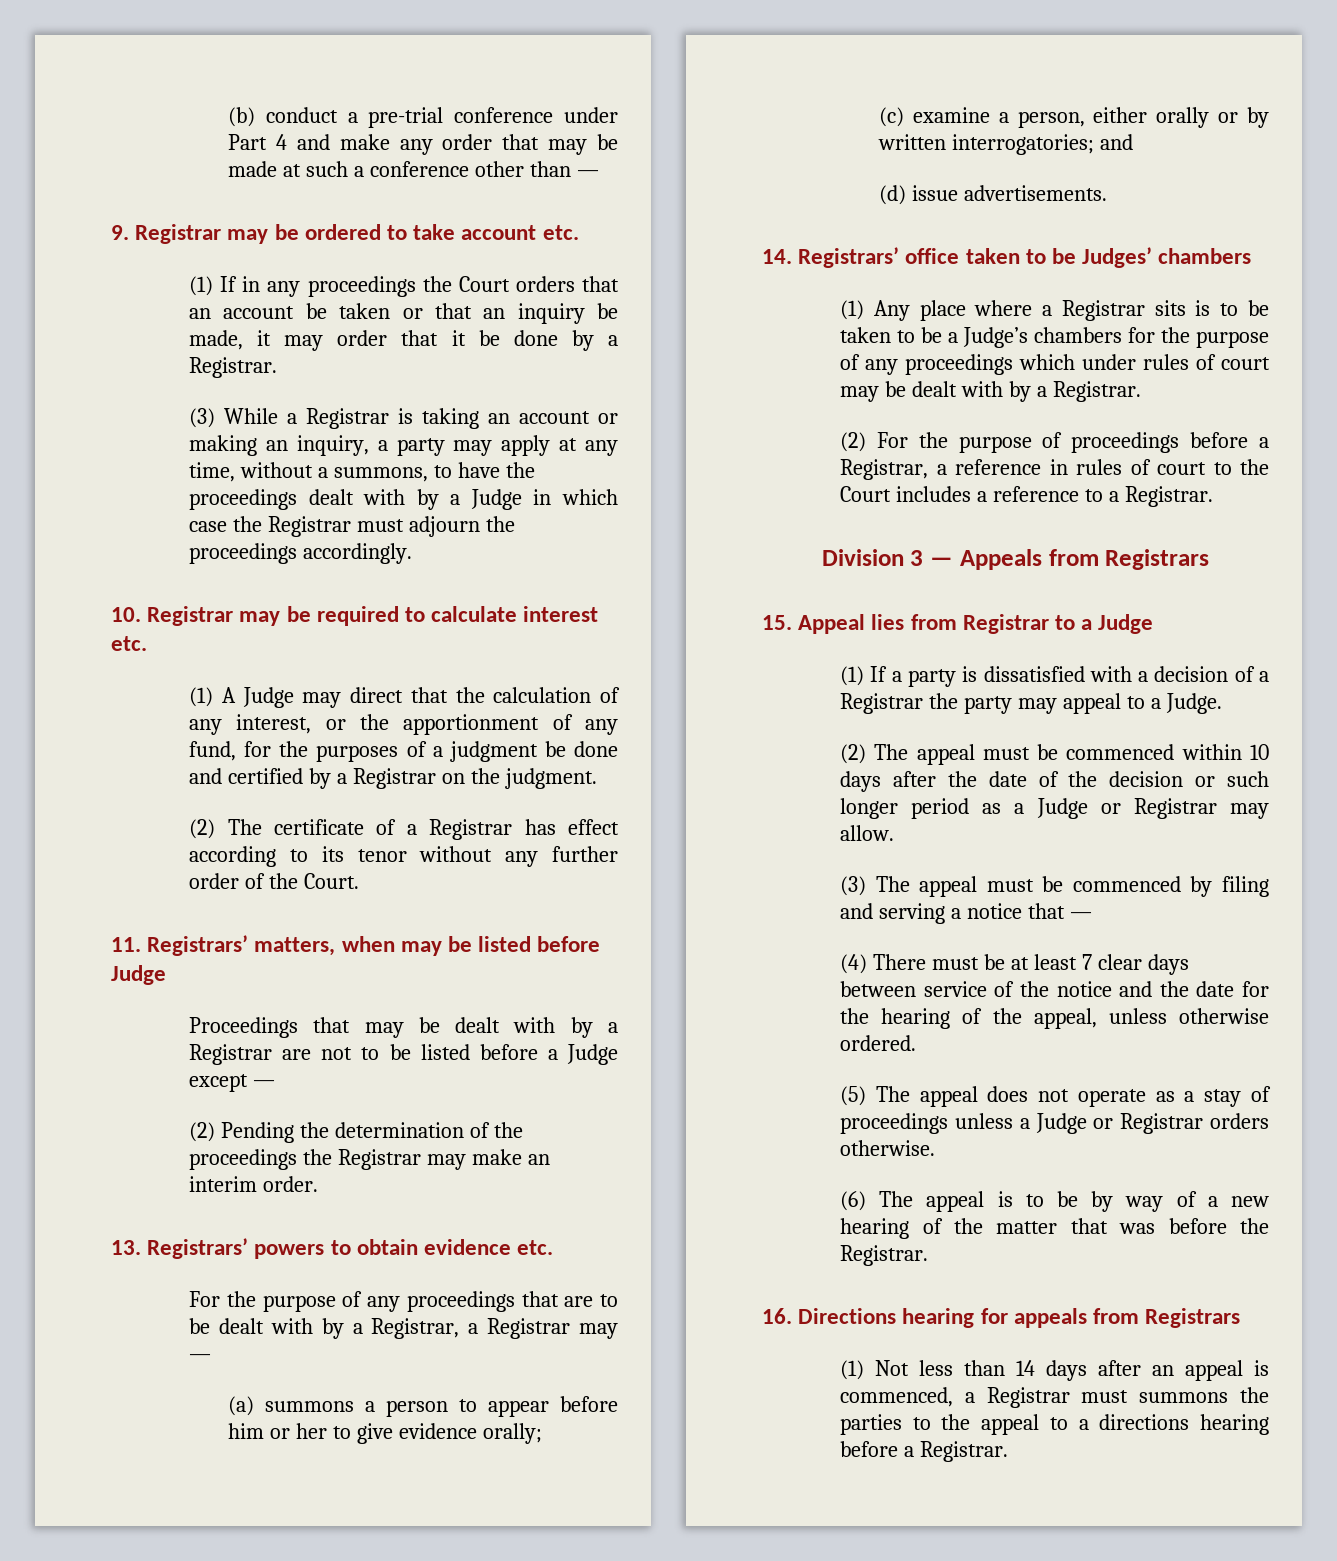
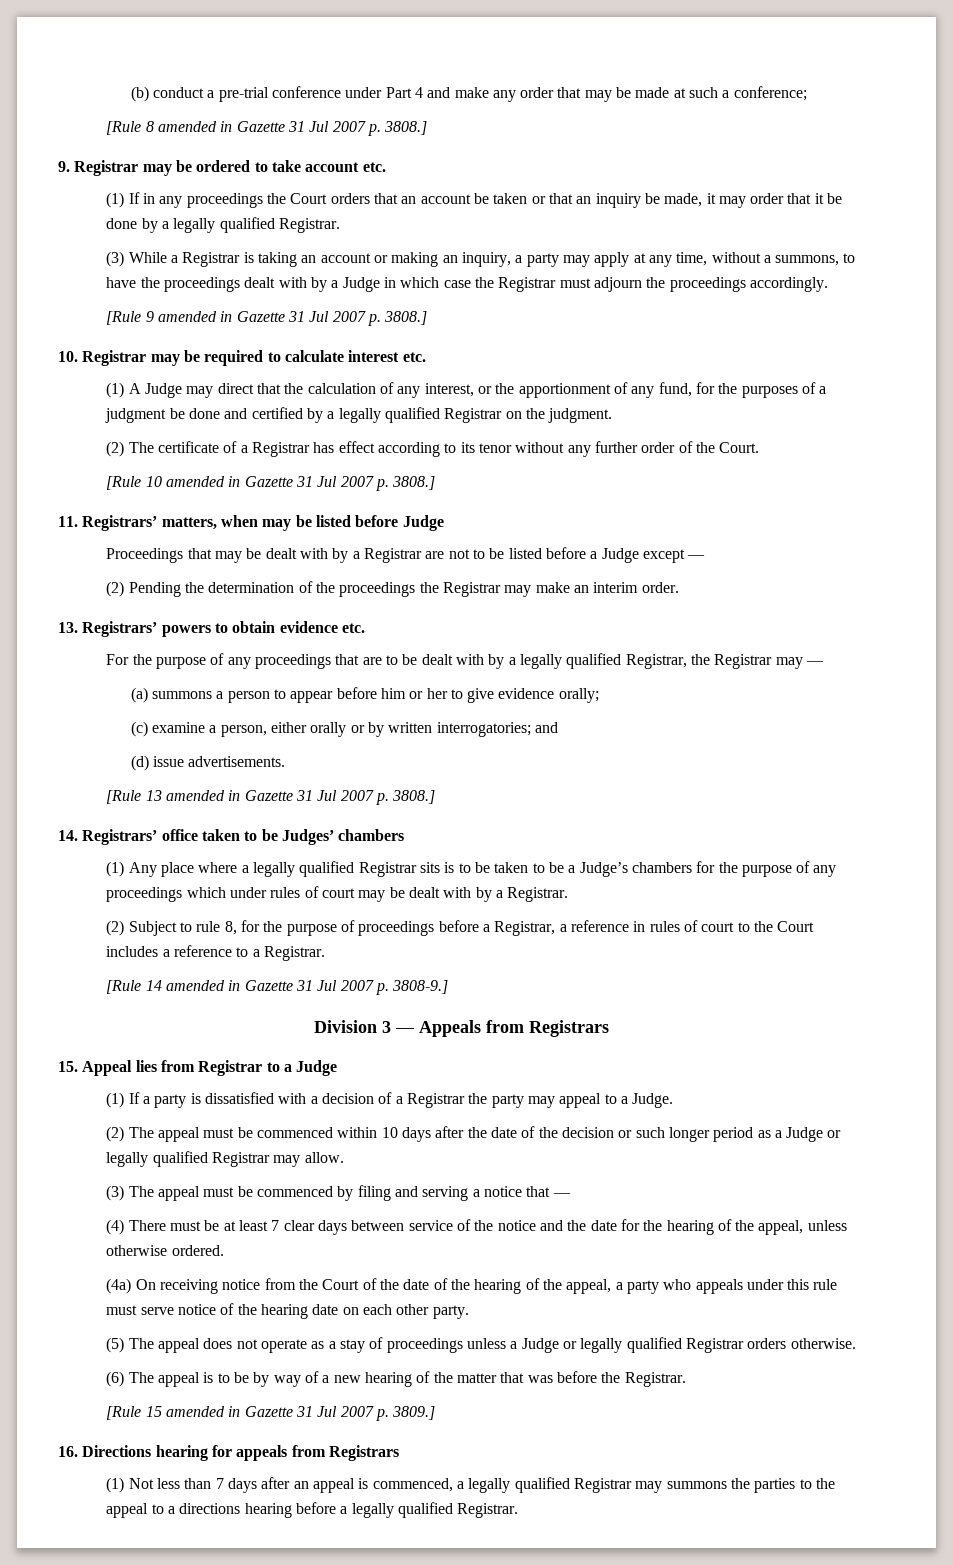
- (b) conduct a pre-trial conference under Part 4 and make any order that may be made at such a conference other than —
+ (b) conduct a pre-trial conference under Part 4 and make any order that may be made at such a conference;
+ [Rule 8 amended in Gazette 31 Jul 2007 p. 3808.]
- (1) If in any proceedings the Court orders that an account be taken or that an inquiry be made, it may order that it be done by a Registrar.
+ (1) If in any proceedings the Court orders that an account be taken or that an inquiry be made, it may order that it be done by a legally qualified Registrar.
+ [Rule 9 amended in Gazette 31 Jul 2007 p. 3808.]
- (1) A Judge may direct that the calculation of any interest, or the apportionment of any fund, for the purposes of a judgment be done and certified by a Registrar on the judgment.
+ (1) A Judge may direct that the calculation of any interest, or the apportionment of any fund, for the purposes of a judgment be done and certified by a legally qualified Registrar on the judgment.
+ [Rule 10 amended in Gazette 31 Jul 2007 p. 3808.]
- For the purpose of any proceedings that are to be dealt with by a Registrar, a Registrar may —
+ For the purpose of any proceedings that are to be dealt with by a legally qualified Registrar, the Registrar may —
+ [Rule 13 amended in Gazette 31 Jul 2007 p. 3808.]
- (1) Any place where a Registrar sits is to be taken to be a Judge’s chambers for the purpose of any proceedings which under rules of court may be dealt with by a Registrar.
+ (1) Any place where a legally qualified Registrar sits is to be taken to be a Judge’s chambers for the purpose of any proceedings which under rules of court may be dealt with by a Registrar.
- (2) For the purpose of proceedings before a Registrar, a reference in rules of court to the Court includes a reference to a Registrar.
+ (2) Subject to rule 8, for the purpose of proceedings before a Registrar, a reference in rules of court to the Court includes a reference to a Registrar.
+ [Rule 14 amended in Gazette 31 Jul 2007 p. 3808-9.]
- (2) The appeal must be commenced within 10 days after the date of the decision or such longer period as a Judge or Registrar may allow.
+ (2) The appeal must be commenced within 10 days after the date of the decision or such longer period as a Judge or legally qualified Registrar may allow.
+ (4a) On receiving notice from the Court of the date of the hearing of the appeal, a party who appeals under this rule must serve notice of the hearing date on each other party.
- (5) The appeal does not operate as a stay of proceedings unless a Judge or Registrar orders otherwise.
+ (5) The appeal does not operate as a stay of proceedings unless a Judge or legally qualified Registrar orders otherwise.
+ [Rule 15 amended in Gazette 31 Jul 2007 p. 3809.]
- (1) Not less than 14 days after an appeal is commenced, a Registrar must summons the parties to the appeal to a directions hearing before a Registrar.
+ (1) Not less than 7 days after an appeal is commenced, a legally qualified Registrar may summons the parties to the appeal to a directions hearing before a legally qualified Registrar.

